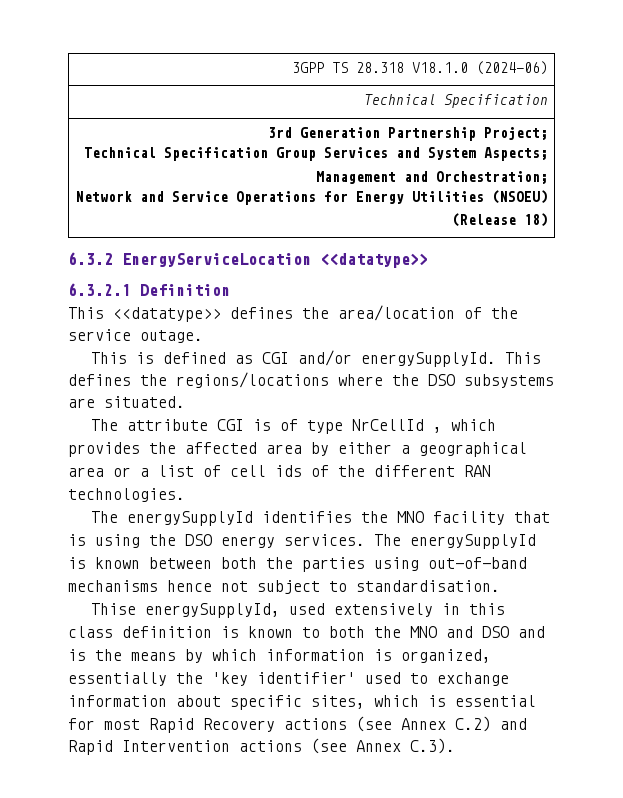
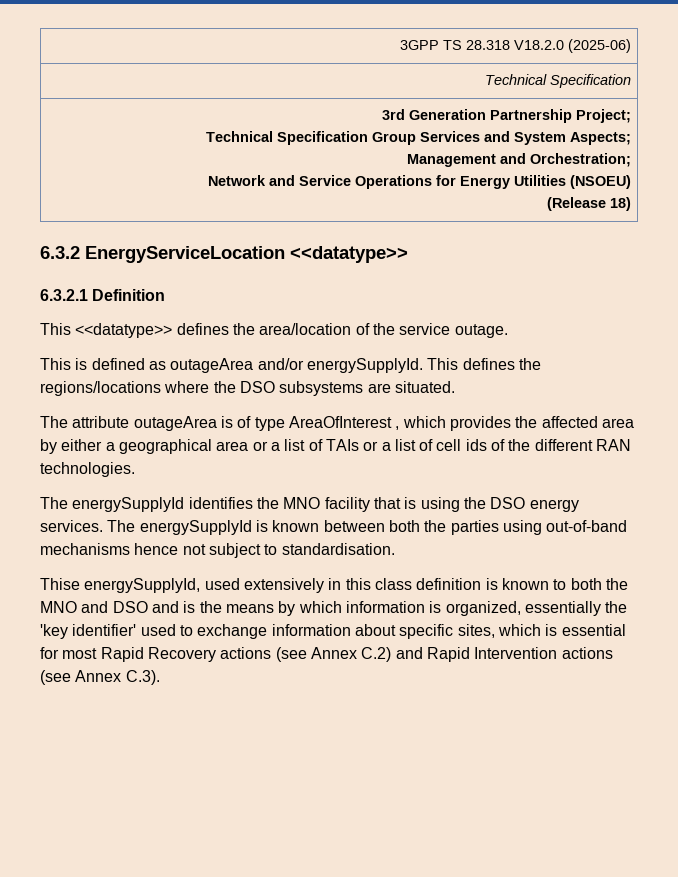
- 3GPP TS 28.318 V18.1.0 (2024-06)
+ 3GPP TS 28.318 V18.2.0 (2025-06)
- This is defined as CGI and/or energySupplyId.
+ This is defined as outageArea and/or energySupplyId.
- The attribute CGI is of type NrCellId , which provides the affected area by either a geographical area or a list of cell ids of the different RAN technologies.
+ The attribute outageArea is of type AreaOfInterest , which provides the affected area by either a geographical area or a list of TAIs or a list of cell ids of the different RAN technologies.

